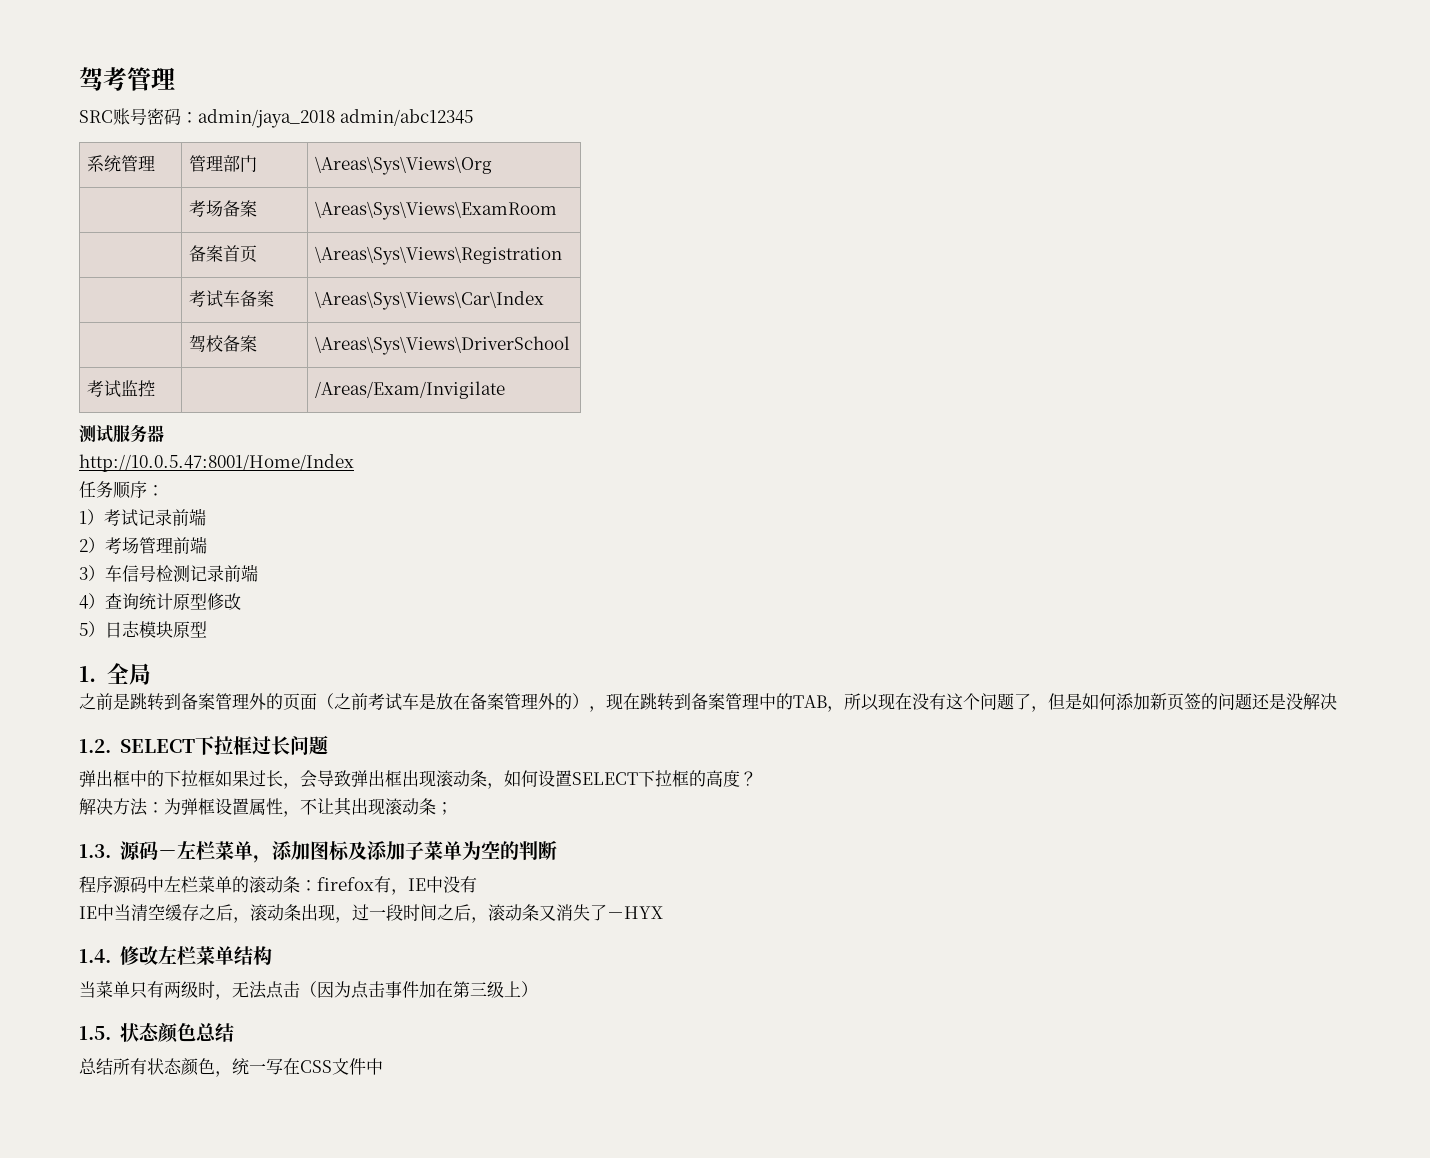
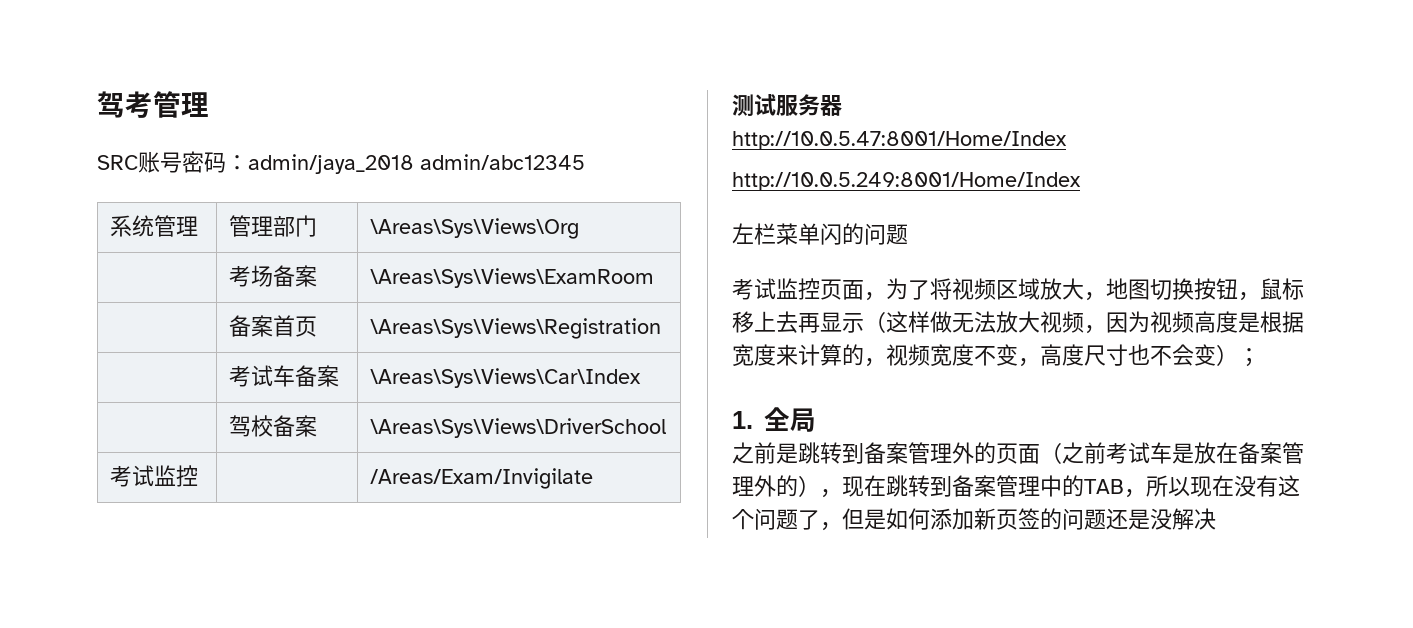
- 任务顺序：
- 1）考试记录前端
- 2）考场管理前端
- 3）车信号检测记录前端
- 4）查询统计原型修改
- 5）日志模块原型
+ http://10.0.5.249:8001/Home/Index
+ 左栏菜单闪的问题
+ 考试监控页面，为了将视频区域放大，地图切换按钮，鼠标移上去再显示（这样做无法放大视频，因为视频高度是根据宽度来计算的，视频宽度不变，高度尺寸也不会变）；
- 1.2. SELECT下拉框过长问题
- 弹出框中的下拉框如果过长，会导致弹出框出现滚动条，如何设置SELECT下拉框的高度？
- 解决方法：为弹框设置属性，不让其出现滚动条；
- 1.3.源码－左栏菜单，添加图标及添加子菜单为空的判断
- 程序源码中左栏菜单的滚动条：firefox有，IE中没有
- IE中当清空缓存之后，滚动条出现，过一段时间之后，滚动条又消失了－HYX
- 1.4.修改左栏菜单结构
- 当菜单只有两级时，无法点击（因为点击事件加在第三级上）
- 1.5.状态颜色总结
- 总结所有状态颜色，统一写在CSS文件中

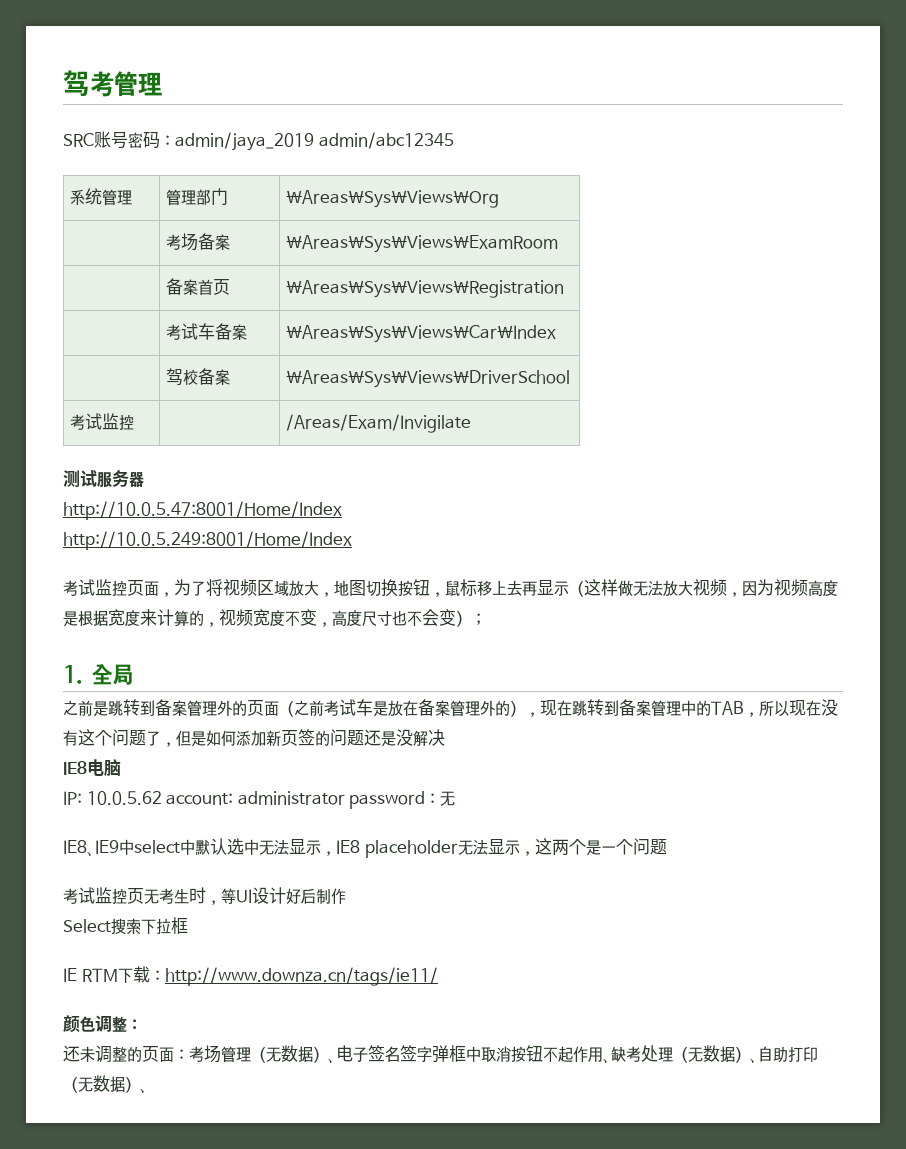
- SRC账号密码：admin/jaya_2018 admin/abc12345
+ SRC账号密码：admin/jaya_2019 admin/abc12345
- 左栏菜单闪的问题
+ IE8电脑
+ IP: 10.0.5.62 account: administrator password：无
+ IE8、IE9中select中默认选中无法显示，IE8 placeholder无法显示，这两个是一个问题
+ 考试监控页无考生时，等UI设计好后制作
+ Select搜索下拉框
+ IE RTM下载：http://www.downza.cn/tags/ie11/
+ 颜色调整：
+ 还未调整的页面：考场管理（无数据）、电子签名签字弹框中取消按钮不起作用、缺考处理（无数据）、自助打印（无数据）、

